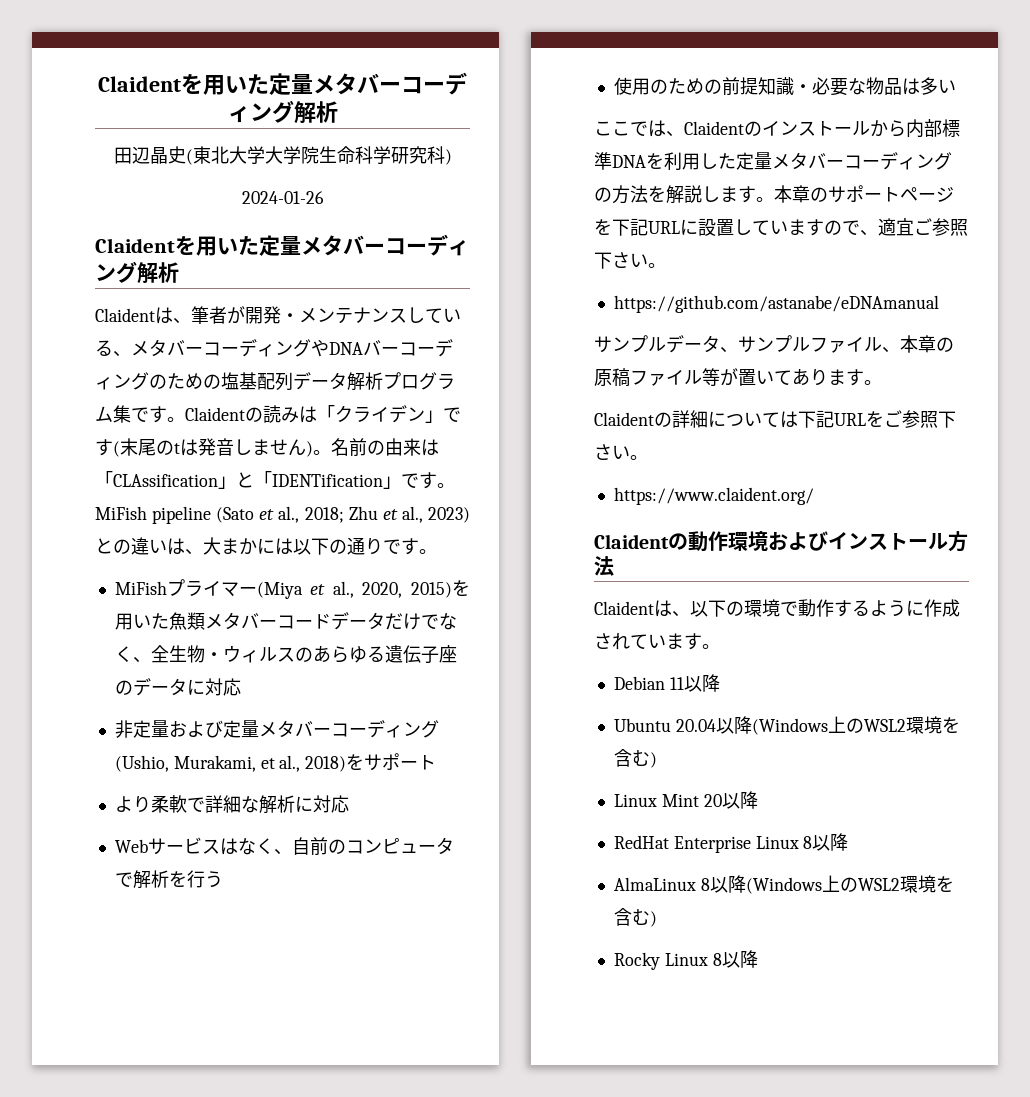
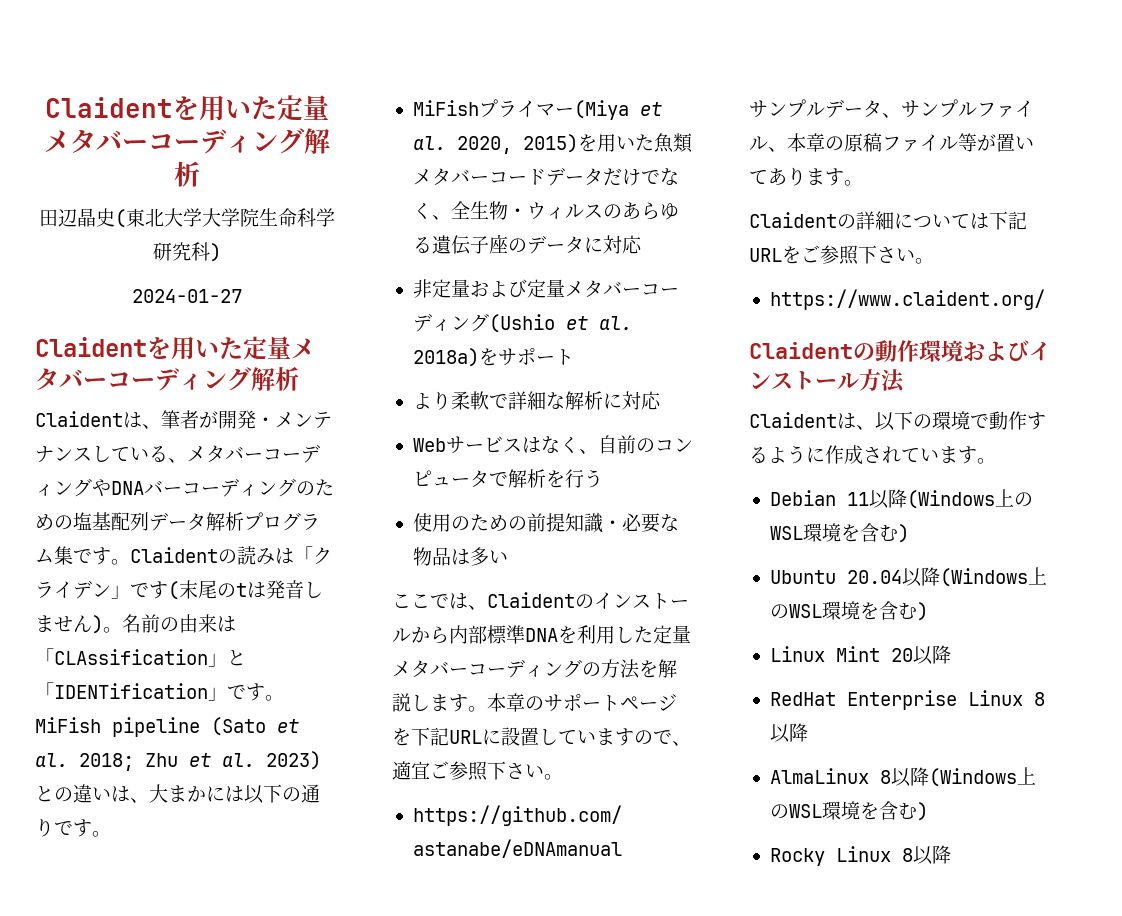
- 2024-01-26
+ 2024-01-27
- MiFish pipeline (Sato et al., 2018; Zhu et al., 2023)との違いは、大まかには以下の通りです。
+ MiFish pipeline (Sato et al. 2018; Zhu et al. 2023)との違いは、大まかには以下の通りです。
- MiFishプライマー(Miya et al., 2020, 2015)を用いた魚類メタバーコードデータだけでなく、全生物・ウィルスのあらゆる遺伝子座のデータに対応
+ MiFishプライマー(Miya et al. 2020, 2015)を用いた魚類メタバーコードデータだけでなく、全生物・ウィルスのあらゆる遺伝子座のデータに対応
- 非定量および定量メタバーコーディング(Ushio, Murakami, et al., 2018)をサポート
+ 非定量および定量メタバーコーディング(Ushio et al. 2018a)をサポート
- Debian 11以降
+ Debian 11以降(Windows上のWSL環境を含む)
- Ubuntu 20.04以降(Windows上のWSL2環境を含む)
+ Ubuntu 20.04以降(Windows上のWSL環境を含む)
- AlmaLinux 8以降(Windows上のWSL2環境を含む)
+ AlmaLinux 8以降(Windows上のWSL環境を含む)

